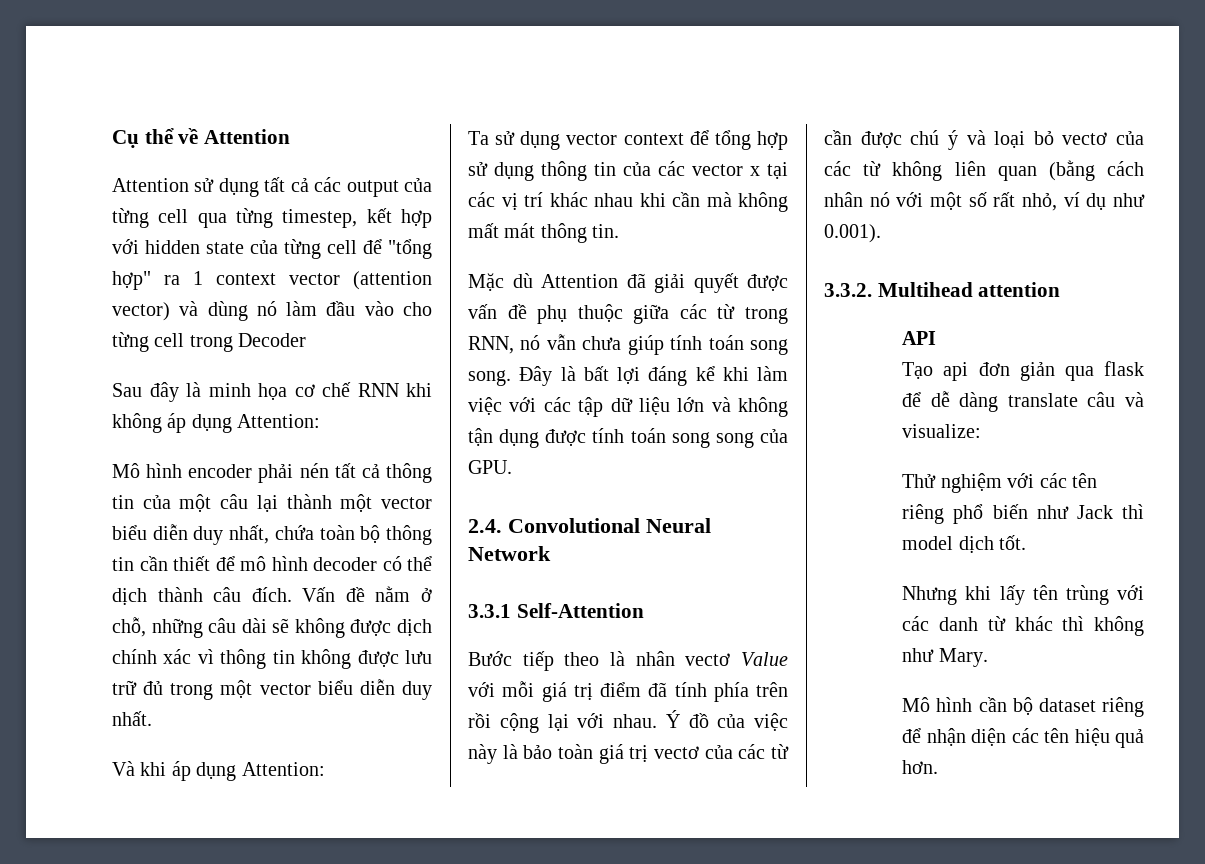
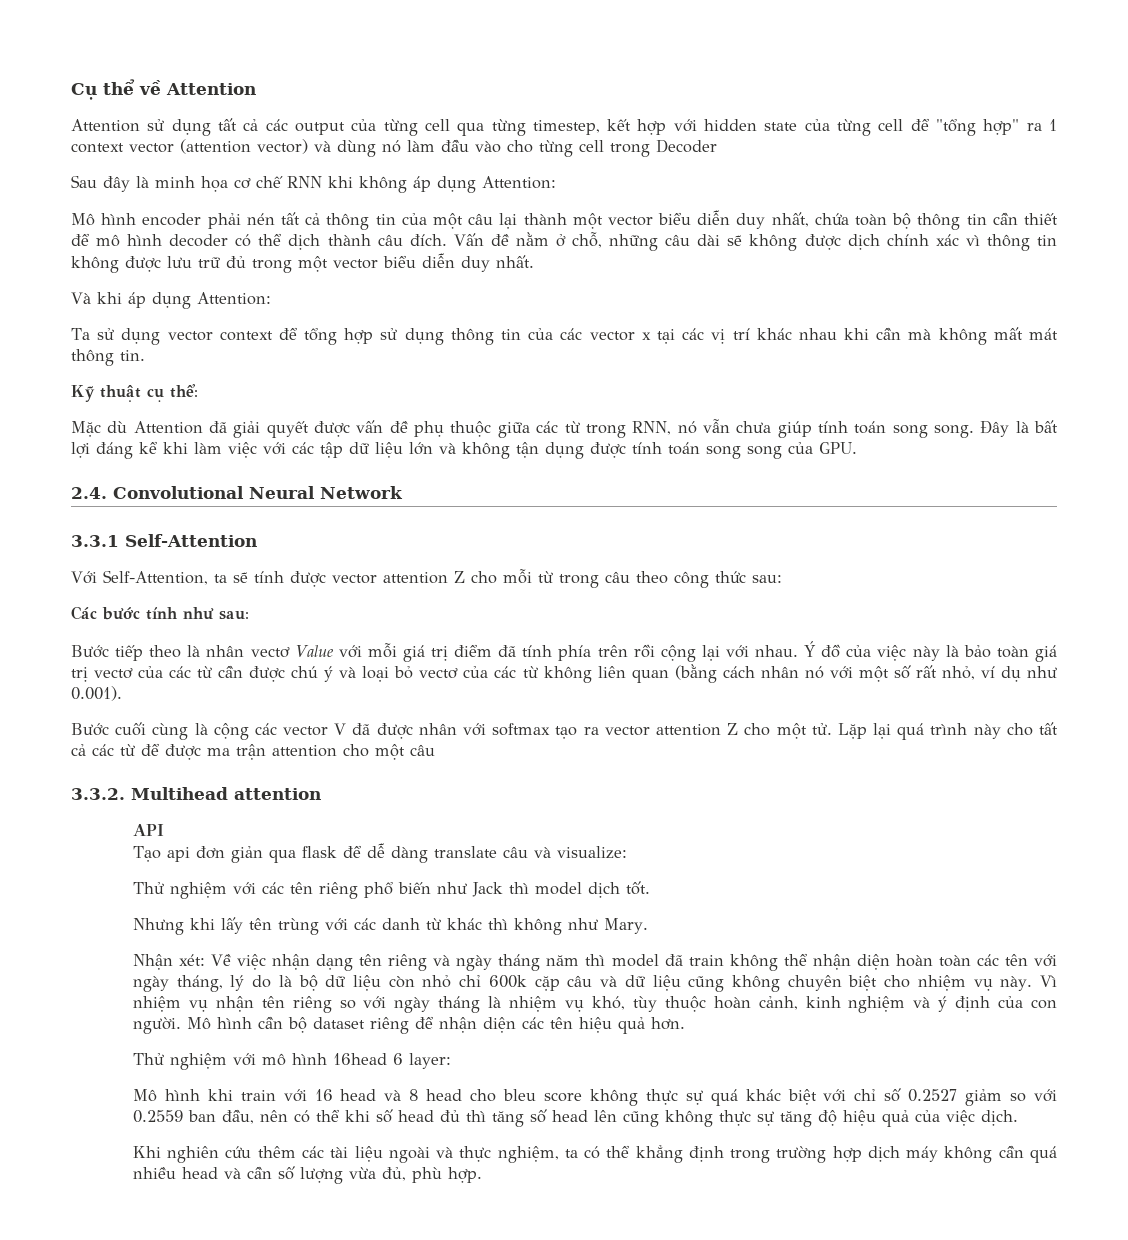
+ Kỹ thuật cụ thể:
+ Với Self-Attention, ta sẽ tính được vector attention Z cho mỗi từ trong câu theo công thức sau:
+ Các bước tính như sau:
+ Bước cuối cùng là cộng các vector V đã được nhân với softmax tạo ra vector attention Z cho một tử. Lặp lại quá trình này cho tất cả các từ để được ma trận attention cho một câu
+ Nhận xét: Về việc nhận dạng tên riêng và ngày tháng năm thì model đã train không thể nhận diện hoàn toàn các tên với ngày tháng, lý do là bộ dữ liệu còn nhỏ chỉ 600k cặp câu và dữ liệu cũng không chuyên biệt cho nhiệm vụ này. Vì nhiệm vụ nhận tên riêng so với ngày tháng là nhiệm vụ khó, tùy thuộc hoàn cảnh, kinh nghiệm và ý định của con người.
+ Thử nghiệm với mô hình 16head 6 layer:
+ Mô hình khi train với 16 head và 8 head cho bleu score không thực sự quá khác biệt với chỉ số 0.2527 giảm so với 0.2559 ban đầu, nên có thể khi số head đủ thì tăng số head lên cũng không thực sự tăng độ hiệu quả của việc dịch.
+ Khi nghiên cứu thêm các tài liệu ngoài và thực nghiệm, ta có thể khẳng định trong trường hợp dịch máy không cần quá nhiều head và cần số lượng vừa đủ, phù hợp.

